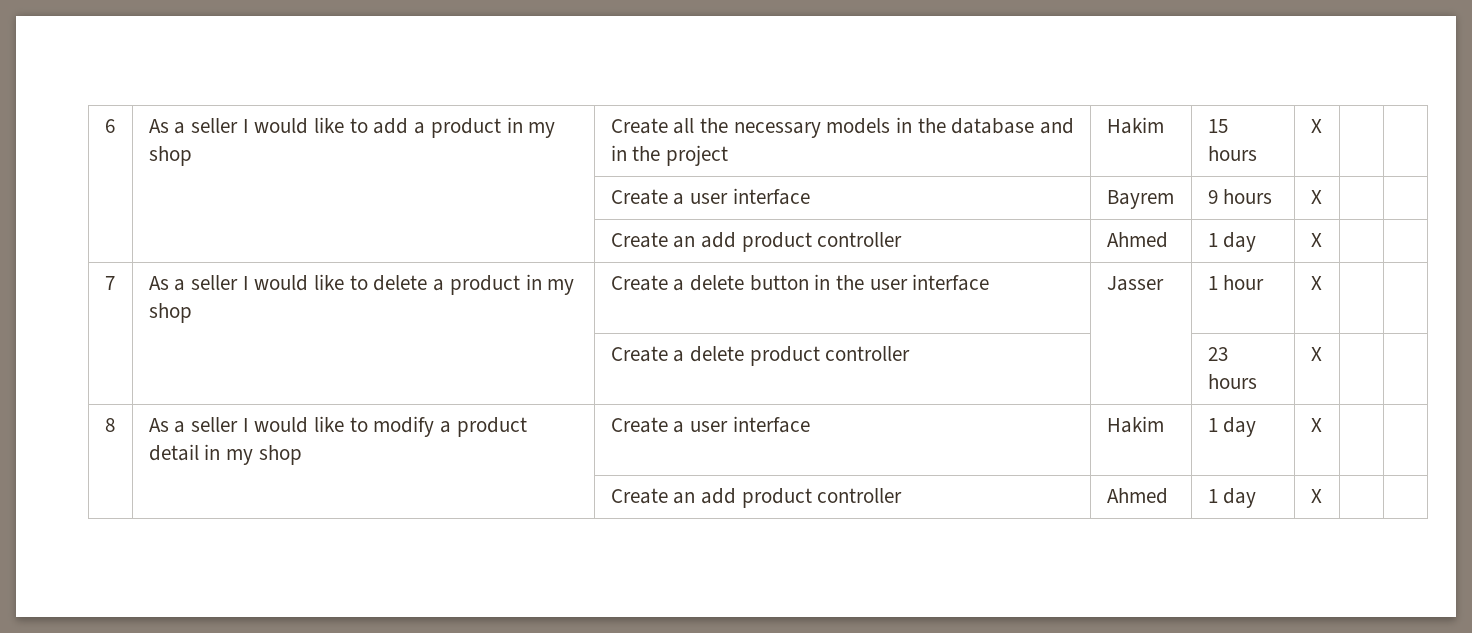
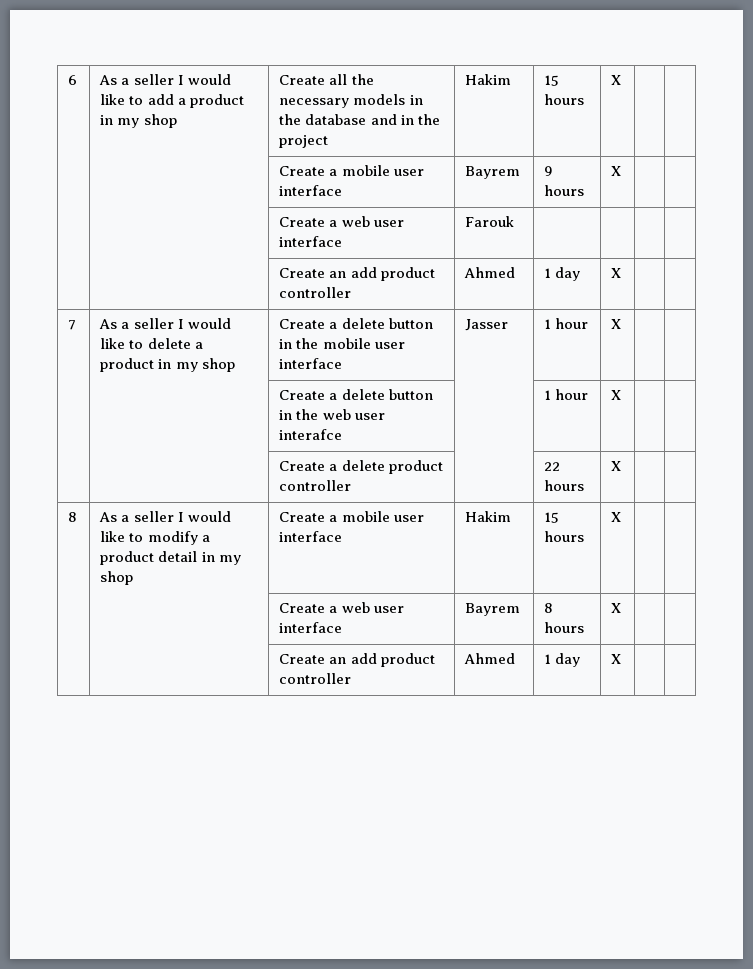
- | | Create a user interface | Bayrem | 9 hours | X | |
+ | | Create a mobile user interface | Bayrem | 9 hours | X | |
+ | | Create a web user interface | Farouk | | | |
- 7 | As a seller I would like to delete a product in my shop | Create a delete button in the user interface | Jasser | 1 hour | X | |
+ 7 | As a seller I would like to delete a product in my shop | Create a delete button in the mobile user interface | Jasser | 1 hour | X | |
+ | | Create a delete button in the web user interafce | | 1 hour | X | |
- | | Create a delete product controller | | 23 hours | X | |
+ | | Create a delete product controller | | 22 hours | X | |
- 8 | As a seller I would like to modify a product detail in my shop | Create a user interface | Hakim | 1 day | X | |
+ 8 | As a seller I would like to modify a product detail in my shop | Create a mobile user interface | Hakim | 15 hours | X | |
+ | | Create a web user interface | Bayrem | 8 hours | X | |

